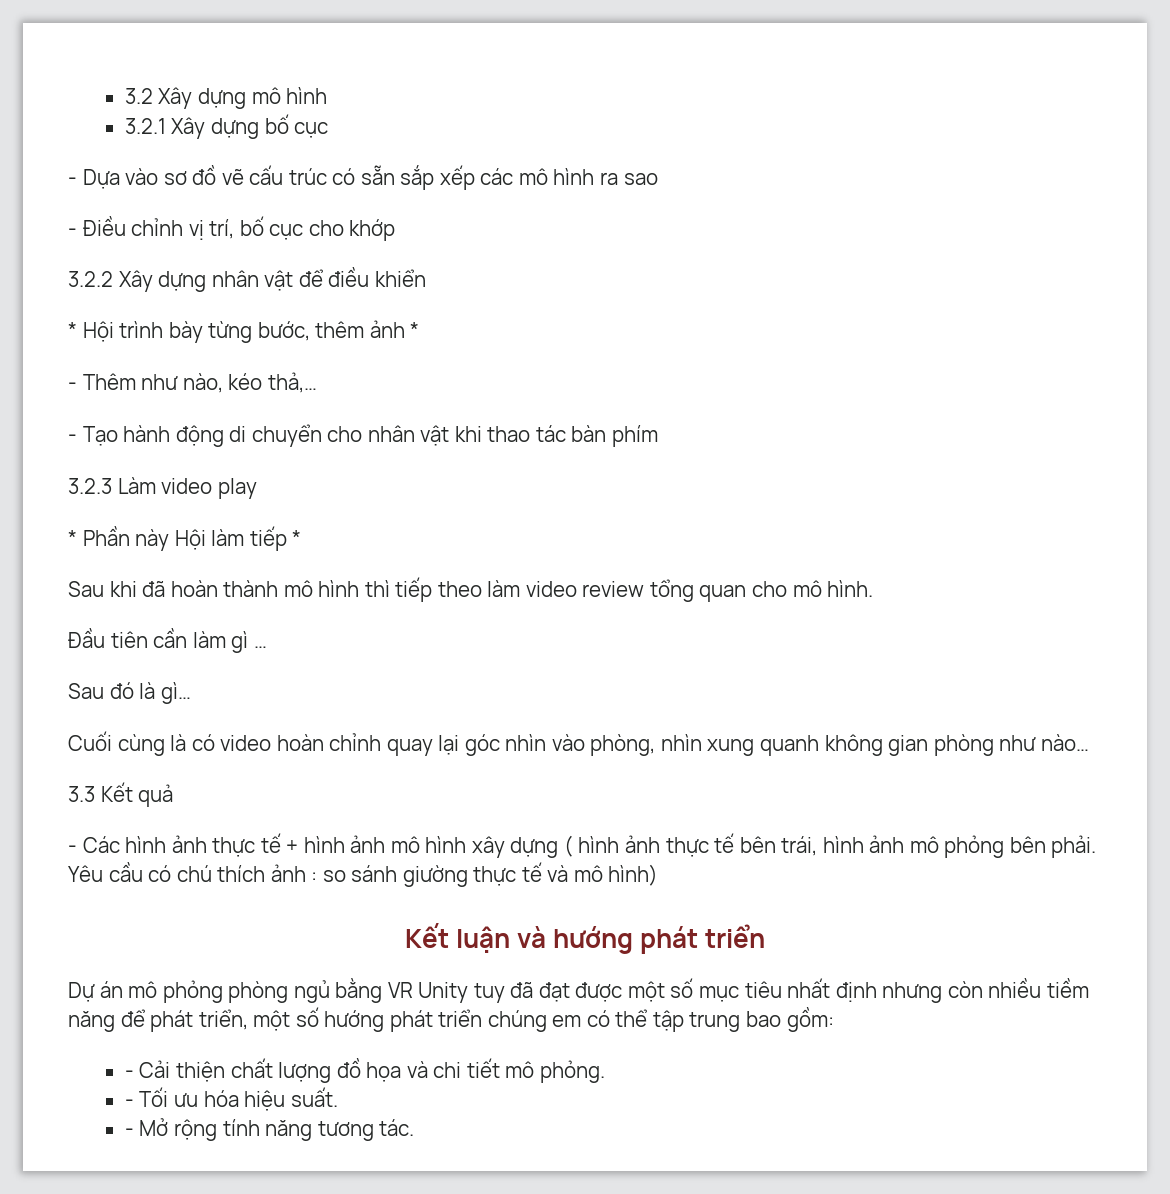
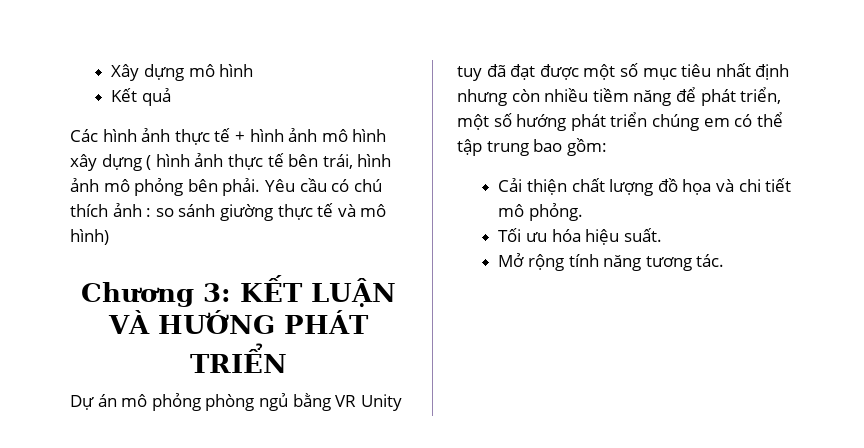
- 3.2 Xây dựng mô hình
+ Xây dựng mô hình
- 3.2.1 Xây dựng bố cục
- - Dựa vào sơ đồ vẽ cấu trúc có sẵn sắp xếp các mô hình ra sao
- - Điều chỉnh vị trí, bố cục cho khớp
- 3.2.2 Xây dựng nhân vật để điều khiển
- * Hội trình bày từng bước, thêm ảnh *
- - Thêm như nào, kéo thả,…
- - Tạo hành động di chuyển cho nhân vật khi thao tác bàn phím
- 3.2.3 Làm video play
- * Phần này Hội làm tiếp *
- Sau khi đã hoàn thành mô hình thì tiếp theo làm video review tổng quan cho mô hình.
- Đầu tiên cần làm gì …
- Sau đó là gì…
- Cuối cùng là có video hoàn chỉnh quay lại góc nhìn vào phòng, nhìn xung quanh không gian phòng như nào…
- 3.3 Kết quả
+ Kết quả
- - Các hình ảnh thực tế + hình ảnh mô hình xây dựng ( hình ảnh thực tế bên trái, hình ảnh mô phỏng bên phải.
+ Các hình ảnh thực tế + hình ảnh mô hình xây dựng ( hình ảnh thực tế bên trái, hình ảnh mô phỏng bên phải.
- Kết luận và hướng phát triển
+ Chương 3: KẾT LUẬN VÀ HƯỚNG PHÁT TRIỂN
- - Cải thiện chất lượng đồ họa và chi tiết mô phỏng.
+ Cải thiện chất lượng đồ họa và chi tiết mô phỏng.
- - Tối ưu hóa hiệu suất.
+ Tối ưu hóa hiệu suất.
- - Mở rộng tính năng tương tác.
+ Mở rộng tính năng tương tác.

